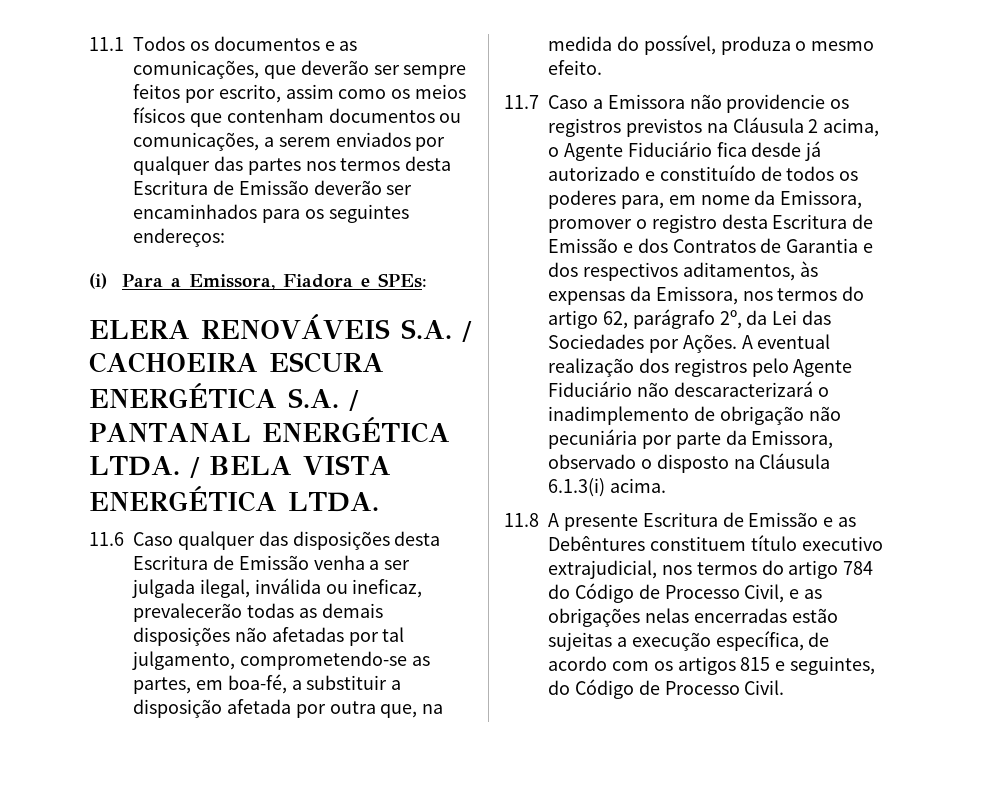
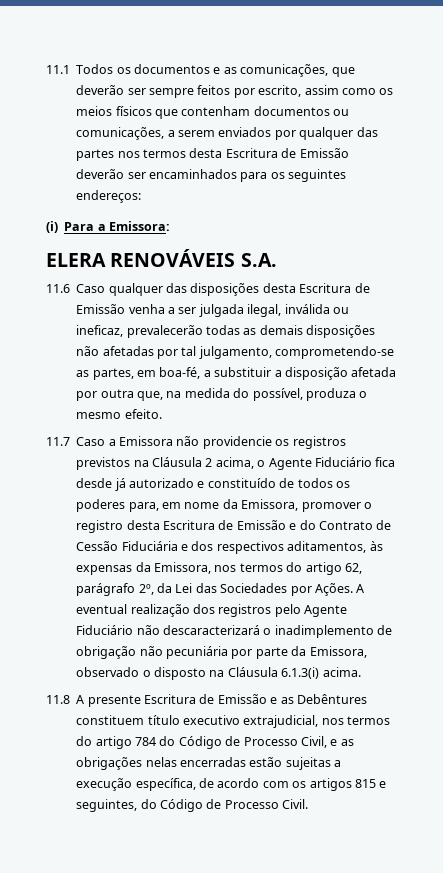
- (i) Para a Emissora, Fiadora e SPEs:
+ (i) Para a Emissora:
- ELERA RENOVÁVEIS S.A. / CACHOEIRA ESCURA ENERGÉTICA S.A. / PANTANAL ENERGÉTICA LTDA. / BELA VISTA ENERGÉTICA LTDA.
+ ELERA RENOVÁVEIS S.A.
- 11.7 Caso a Emissora não providencie os registros previstos na Cláusula 2 acima, o Agente Fiduciário fica desde já autorizado e constituído de todos os poderes para, em nome da Emissora, promover o registro desta Escritura de Emissão e dos Contratos de Garantia e dos respectivos aditamentos, às expensas da Emissora, nos termos do artigo 62, parágrafo 2º, da Lei das Sociedades por Ações.
+ 11.7 Caso a Emissora não providencie os registros previstos na Cláusula 2 acima, o Agente Fiduciário fica desde já autorizado e constituído de todos os poderes para, em nome da Emissora, promover o registro desta Escritura de Emissão e do Contrato de Cessão Fiduciária e dos respectivos aditamentos, às expensas da Emissora, nos termos do artigo 62, parágrafo 2º, da Lei das Sociedades por Ações.

